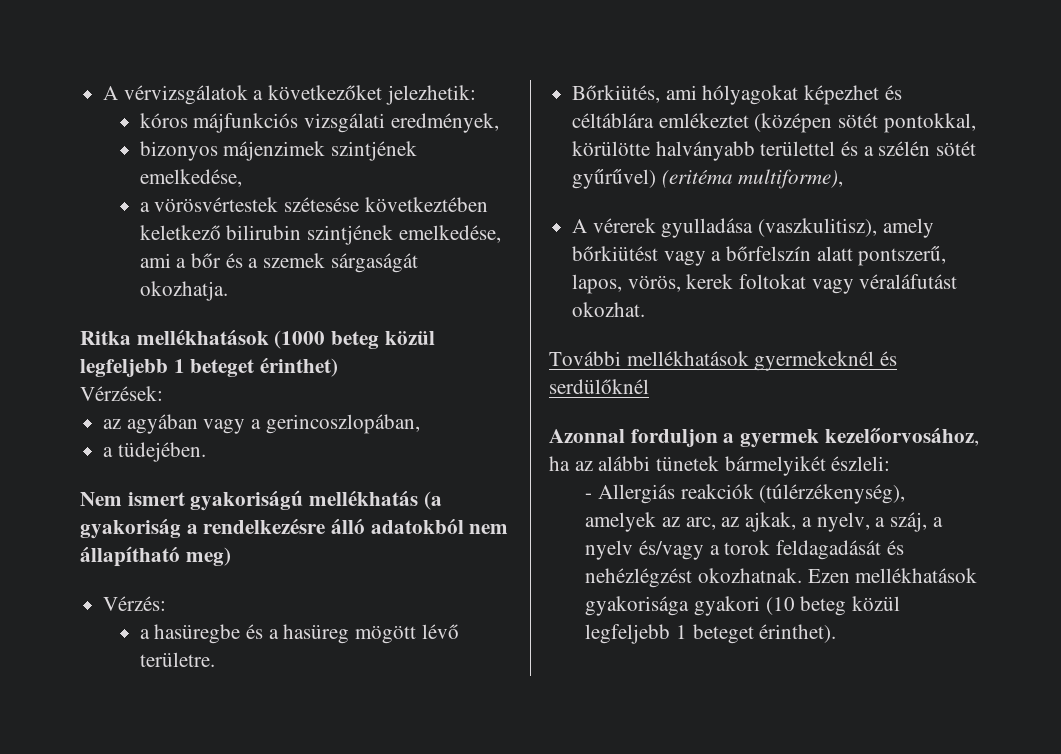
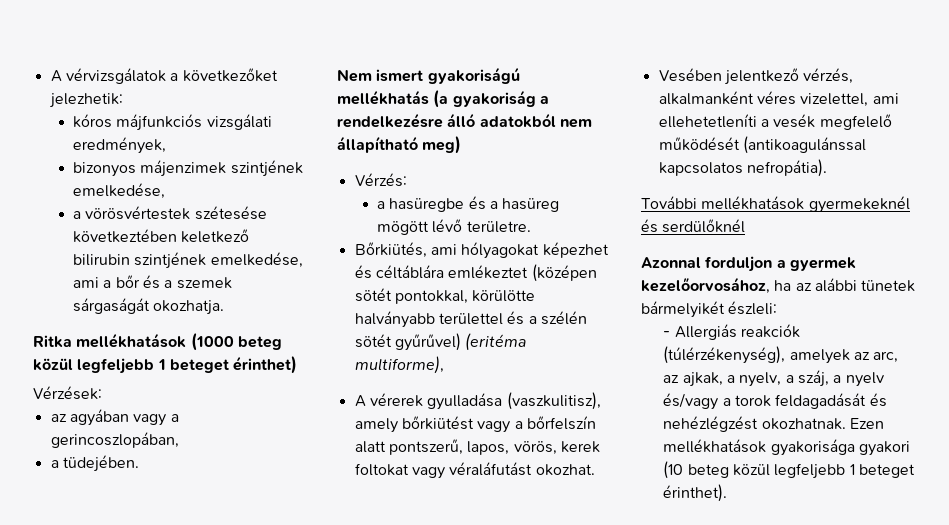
+ Vesében jelentkező vérzés, alkalmanként véres vizelettel, ami ellehetetleníti a vesék megfelelő működését (antikoagulánssal kapcsolatos nefropátia).

